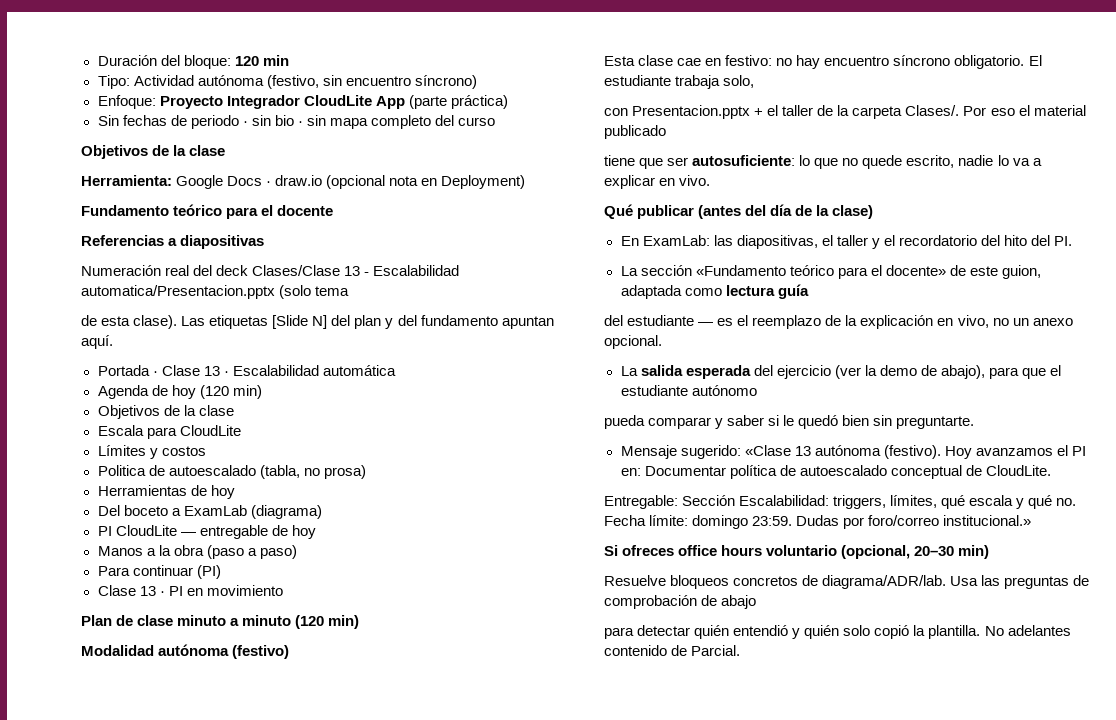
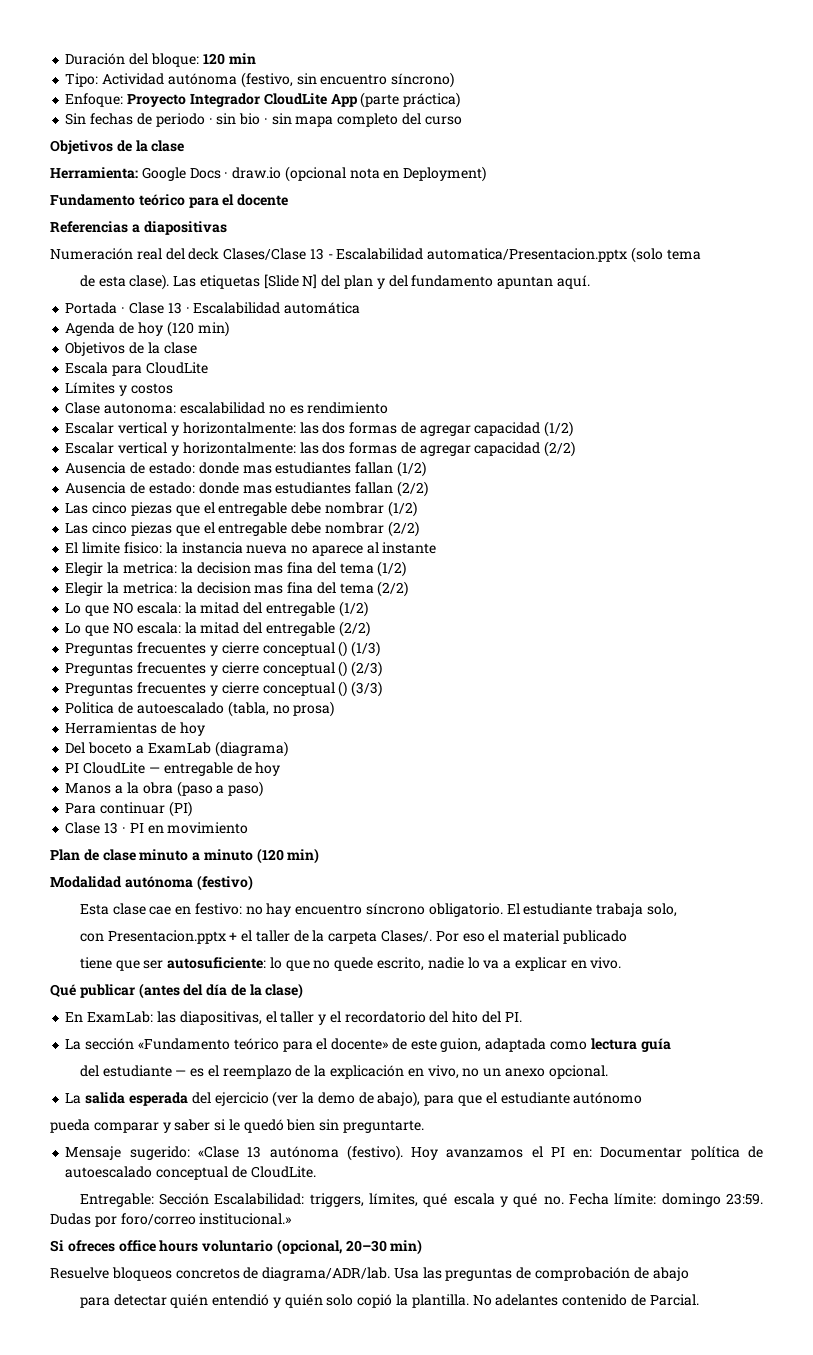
+ Clase autonoma: escalabilidad no es rendimiento
+ Escalar vertical y horizontalmente: las dos formas de agregar capacidad (1/2)
+ Escalar vertical y horizontalmente: las dos formas de agregar capacidad (2/2)
+ Ausencia de estado: donde mas estudiantes fallan (1/2)
+ Ausencia de estado: donde mas estudiantes fallan (2/2)
+ Las cinco piezas que el entregable debe nombrar (1/2)
+ Las cinco piezas que el entregable debe nombrar (2/2)
+ El limite fisico: la instancia nueva no aparece al instante
+ Elegir la metrica: la decision mas fina del tema (1/2)
+ Elegir la metrica: la decision mas fina del tema (2/2)
+ Lo que NO escala: la mitad del entregable (1/2)
+ Lo que NO escala: la mitad del entregable (2/2)
+ Preguntas frecuentes y cierre conceptual () (1/3)
+ Preguntas frecuentes y cierre conceptual () (2/3)
+ Preguntas frecuentes y cierre conceptual () (3/3)

